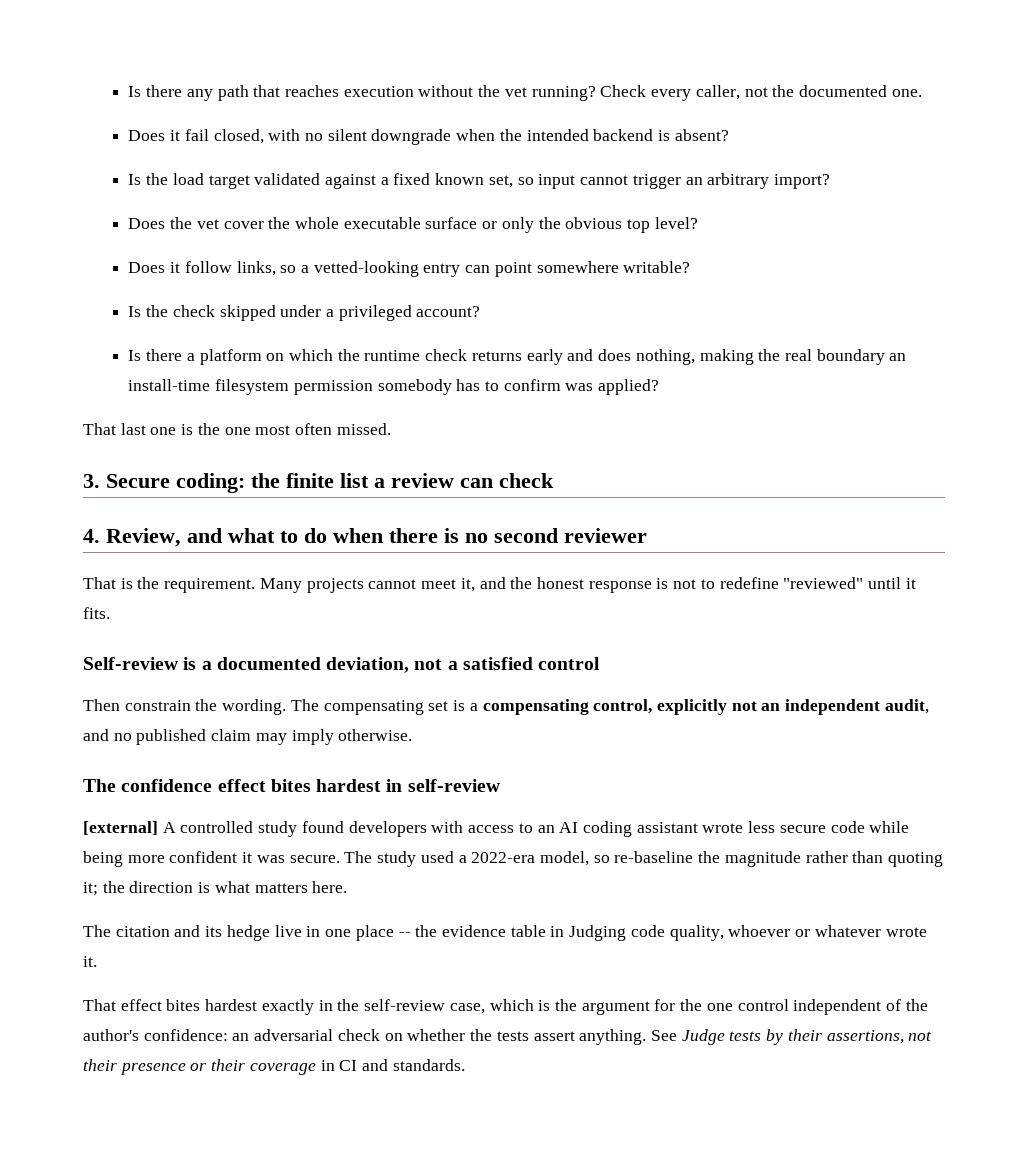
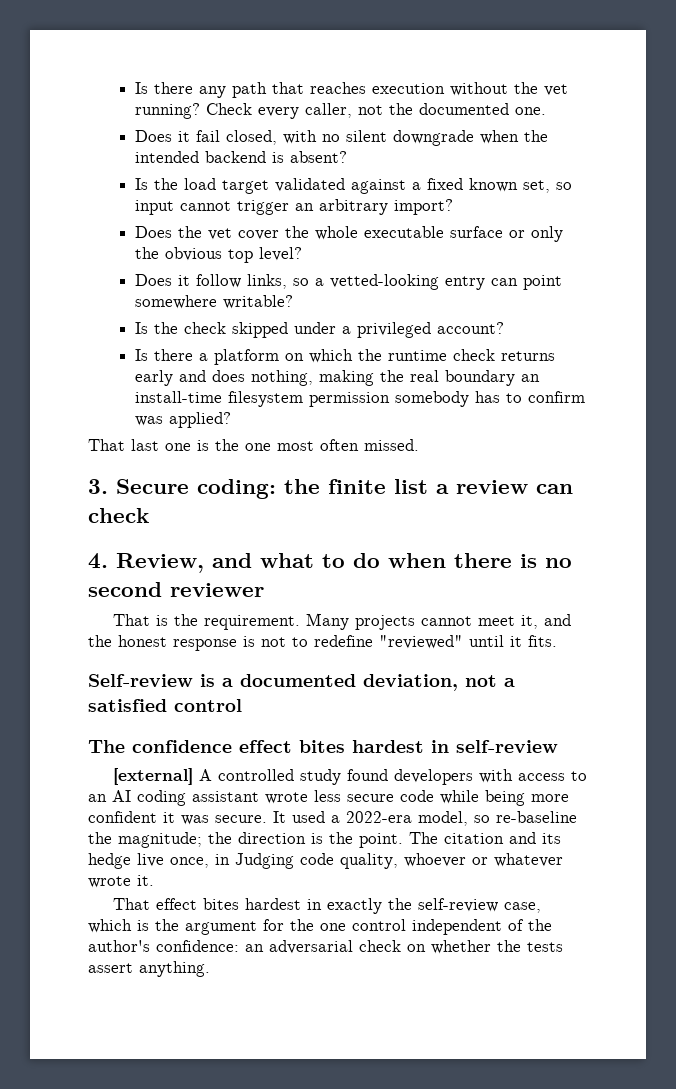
- Then constrain the wording. The compensating set is a compensating control, explicitly not an independent audit, and no published claim may imply otherwise.
- The study used a 2022-era model, so re-baseline the magnitude rather than quoting it; the direction is what matters here.
- The citation and its hedge live in one place -- the evidence table in Judging code quality, whoever or whatever wrote it.
+ It used a 2022-era model, so re-baseline the magnitude; the direction is the point. The citation and its hedge live once, in Judging code quality, whoever or whatever wrote it.
- That effect bites hardest exactly in the self-review case, which is the argument for the one control independent of the author's confidence: an adversarial check on whether the tests assert anything. See Judge tests by their assertions, not their presence or their coverage in CI and standards.
+ That effect bites hardest in exactly the self-review case, which is the argument for the one control independent of the author's confidence: an adversarial check on whether the tests assert anything.

